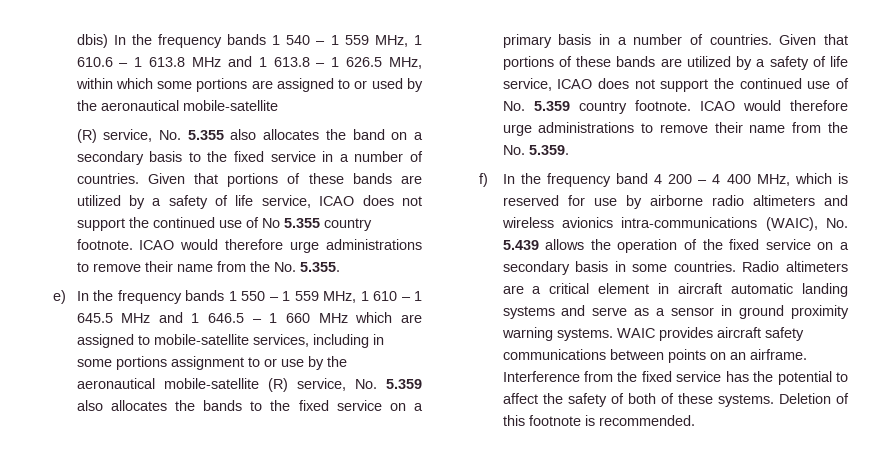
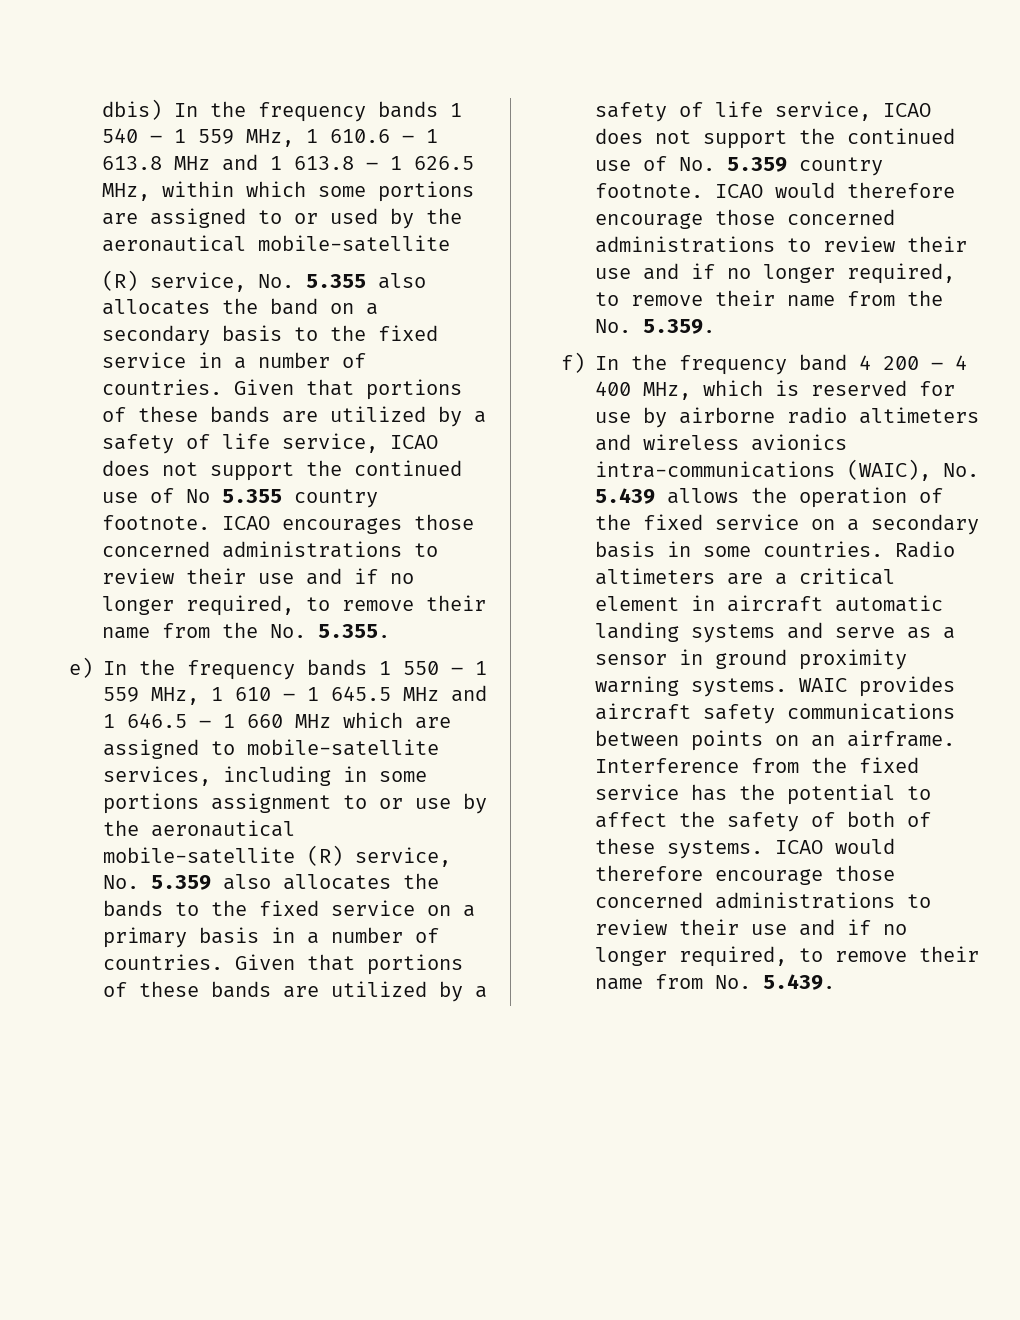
- ICAO would therefore urge administrations to remove their name from the No. 5.355.
+ ICAO encourages those concerned administrations to review their use and if no longer required, to remove their name from the No. 5.355.
- ICAO would therefore urge administrations to remove their name from the No. 5.359.
+ ICAO would therefore encourage those concerned administrations to review their use and if no longer required, to remove their name from the No. 5.359.
- Deletion of this footnote is recommended.
+ ICAO would therefore encourage those concerned administrations to review their use and if no longer required, to remove their name from No. 5.439.

